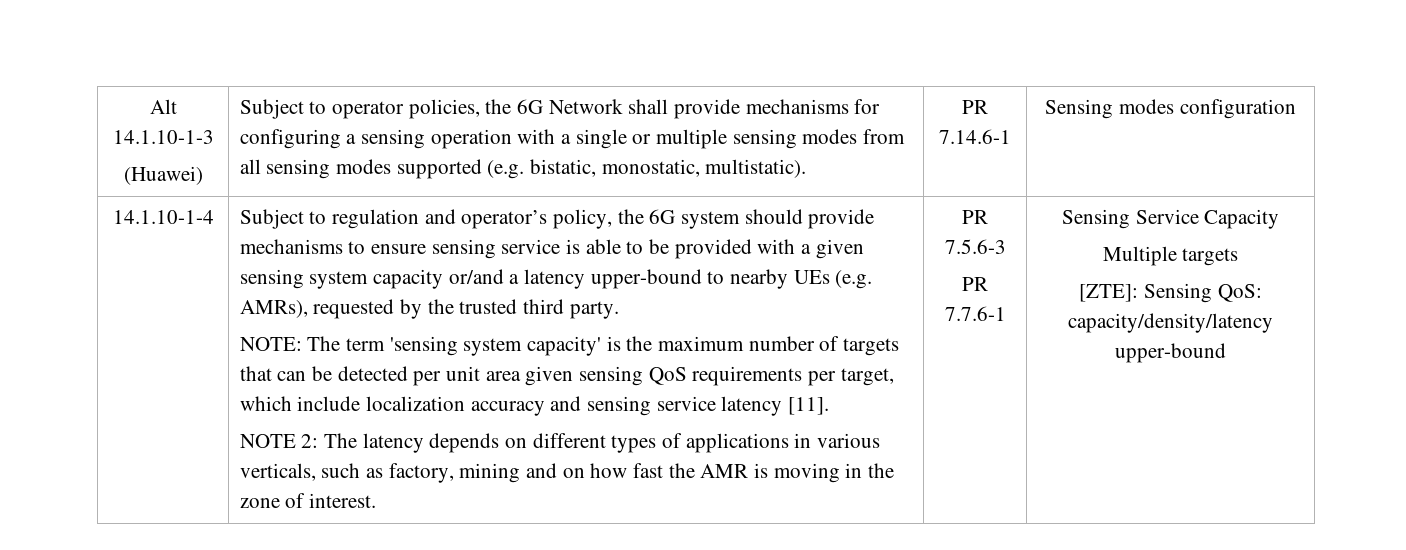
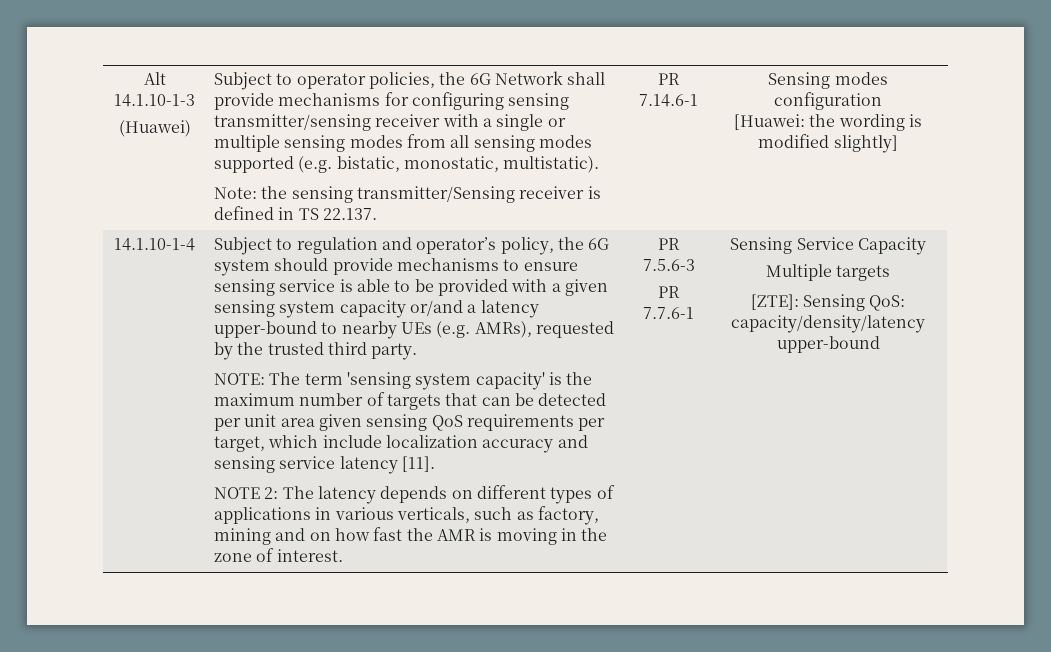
- Subject to operator policies, the 6G Network shall provide mechanisms for configuring a sensing operation with a single or multiple sensing modes from all sensing modes supported (e.g. bistatic, monostatic, multistatic).
+ Subject to operator policies, the 6G Network shall provide mechanisms for configuring sensing transmitter/sensing receiver with a single or multiple sensing modes from all sensing modes supported (e.g. bistatic, monostatic, multistatic).
+ Note: the sensing transmitter/Sensing receiver is defined in TS 22.137.
+ [Huawei: the wording is modified slightly]

